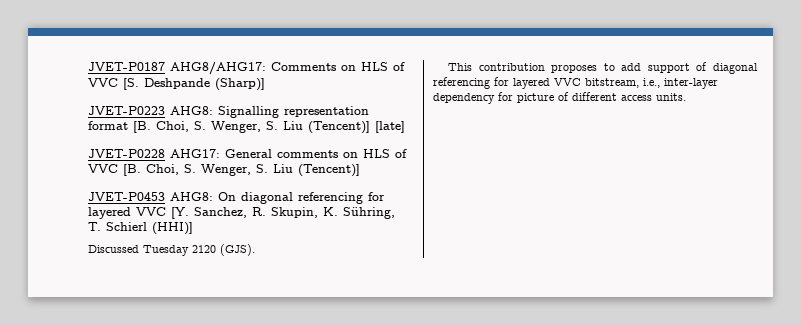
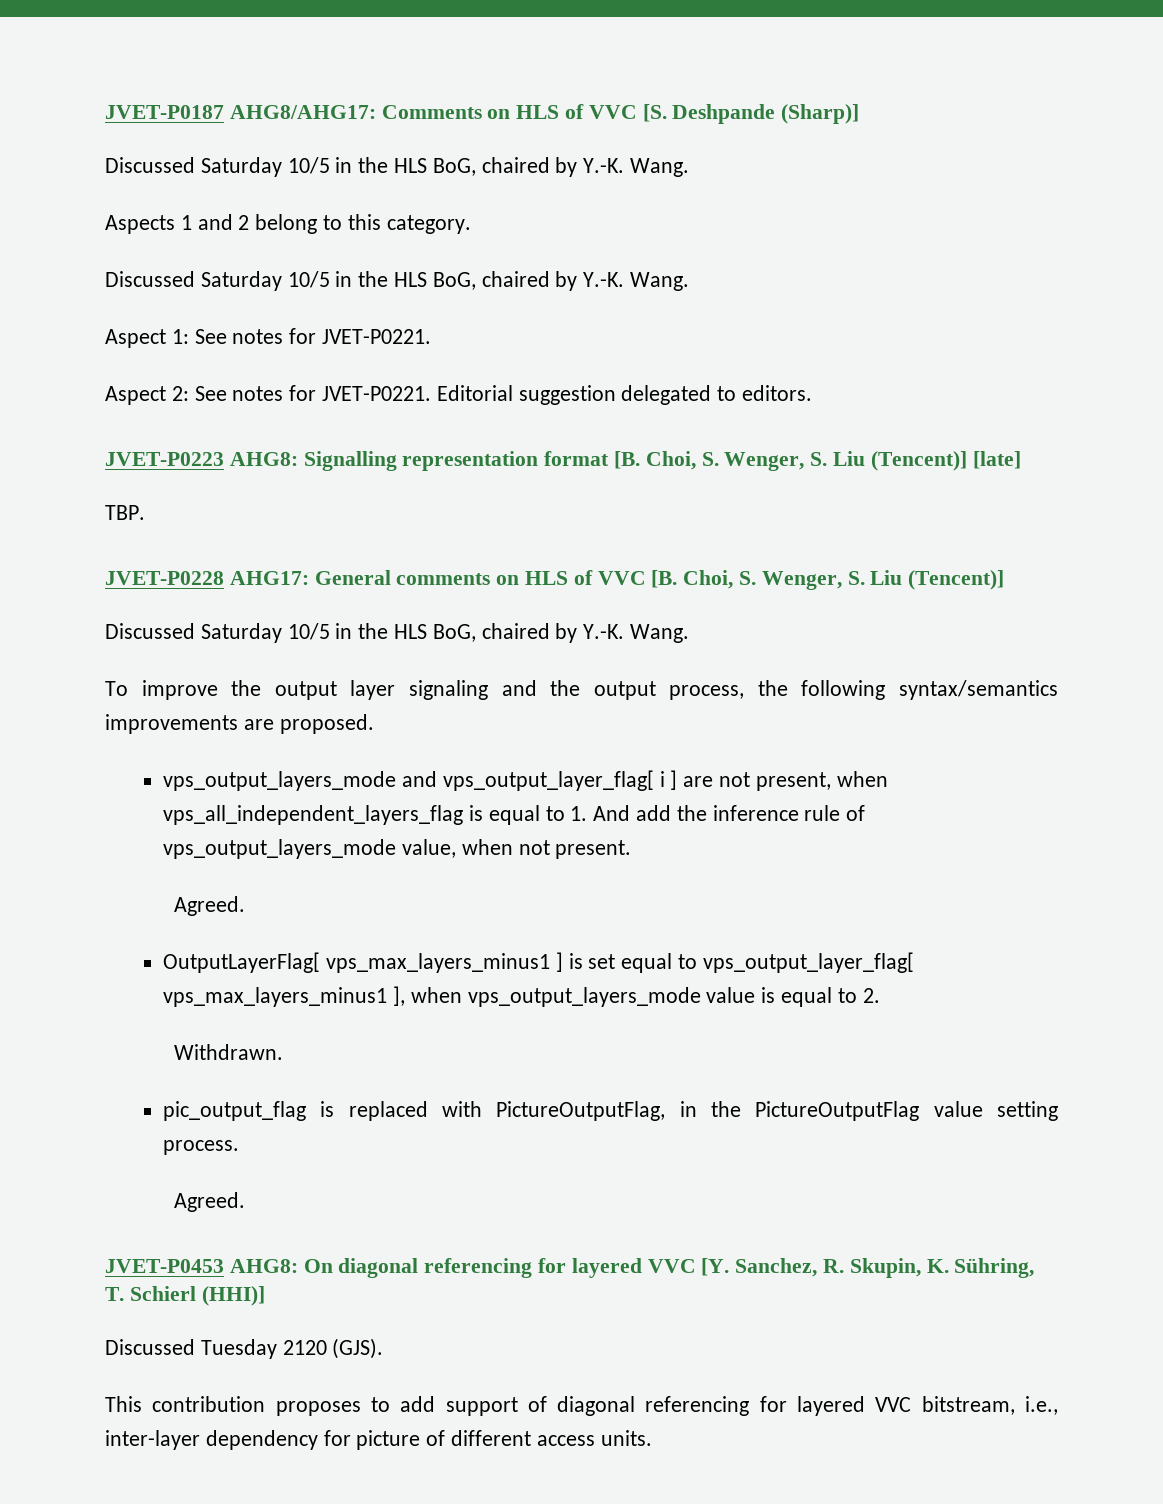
  JVET-P0187 AHG8/AHG17: Comments on HLS of VVC [S. Deshpande (Sharp)]
+ Discussed Saturday 10/5 in the HLS BoG, chaired by Y.-K. Wang.
+ Aspects 1 and 2 belong to this category.
+ Discussed Saturday 10/5 in the HLS BoG, chaired by Y.-K. Wang.
+ Aspect 1: See notes for JVET-P0221.
+ Aspect 2: See notes for JVET-P0221. Editorial suggestion delegated to editors.
+ TBP.
  JVET-P0228 AHG17: General comments on HLS of VVC [B. Choi, S. Wenger, S. Liu (Tencent)]
+ Discussed Saturday 10/5 in the HLS BoG, chaired by Y.-K. Wang.
+ To improve the output layer signaling and the output process, the following syntax/semantics improvements are proposed.
+ vps_output_layers_mode and vps_output_layer_flag[ i ] are not present, when vps_all_independent_layers_flag is equal to 1. And add the inference rule of vps_output_layers_mode value, when not present.
+ Agreed.
+ OutputLayerFlag[ vps_max_layers_minus1 ] is set equal to vps_output_layer_flag[ vps_max_layers_minus1 ], when vps_output_layers_mode value is equal to 2.
+ Withdrawn.
+ pic_output_flag is replaced with PictureOutputFlag, in the PictureOutputFlag value setting process.
+ Agreed.

